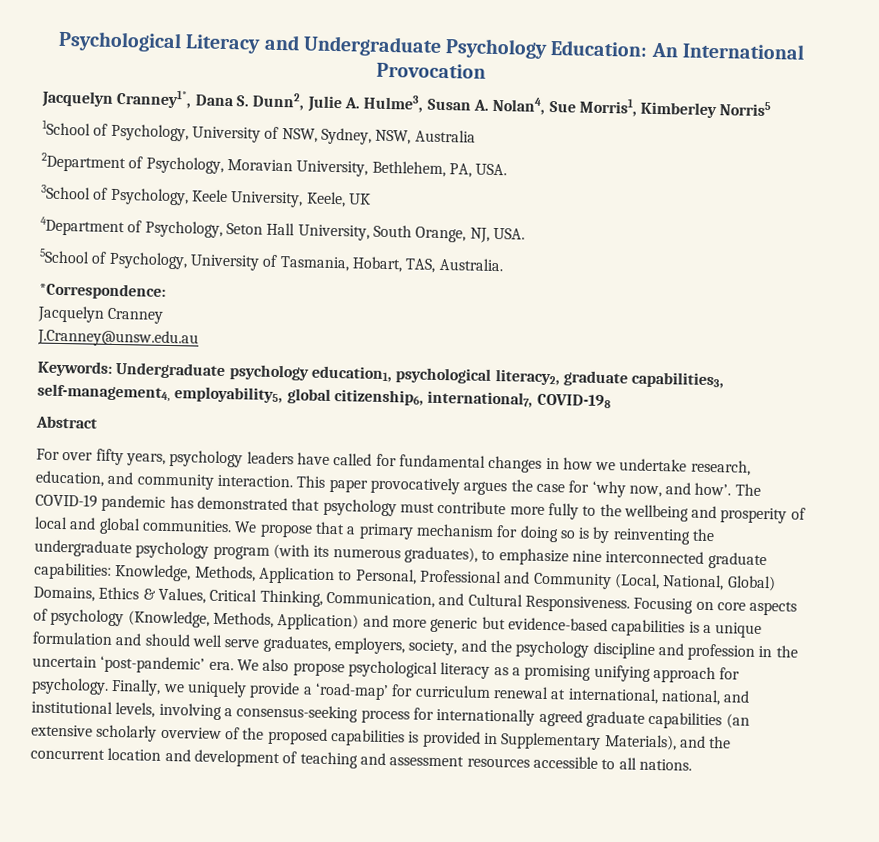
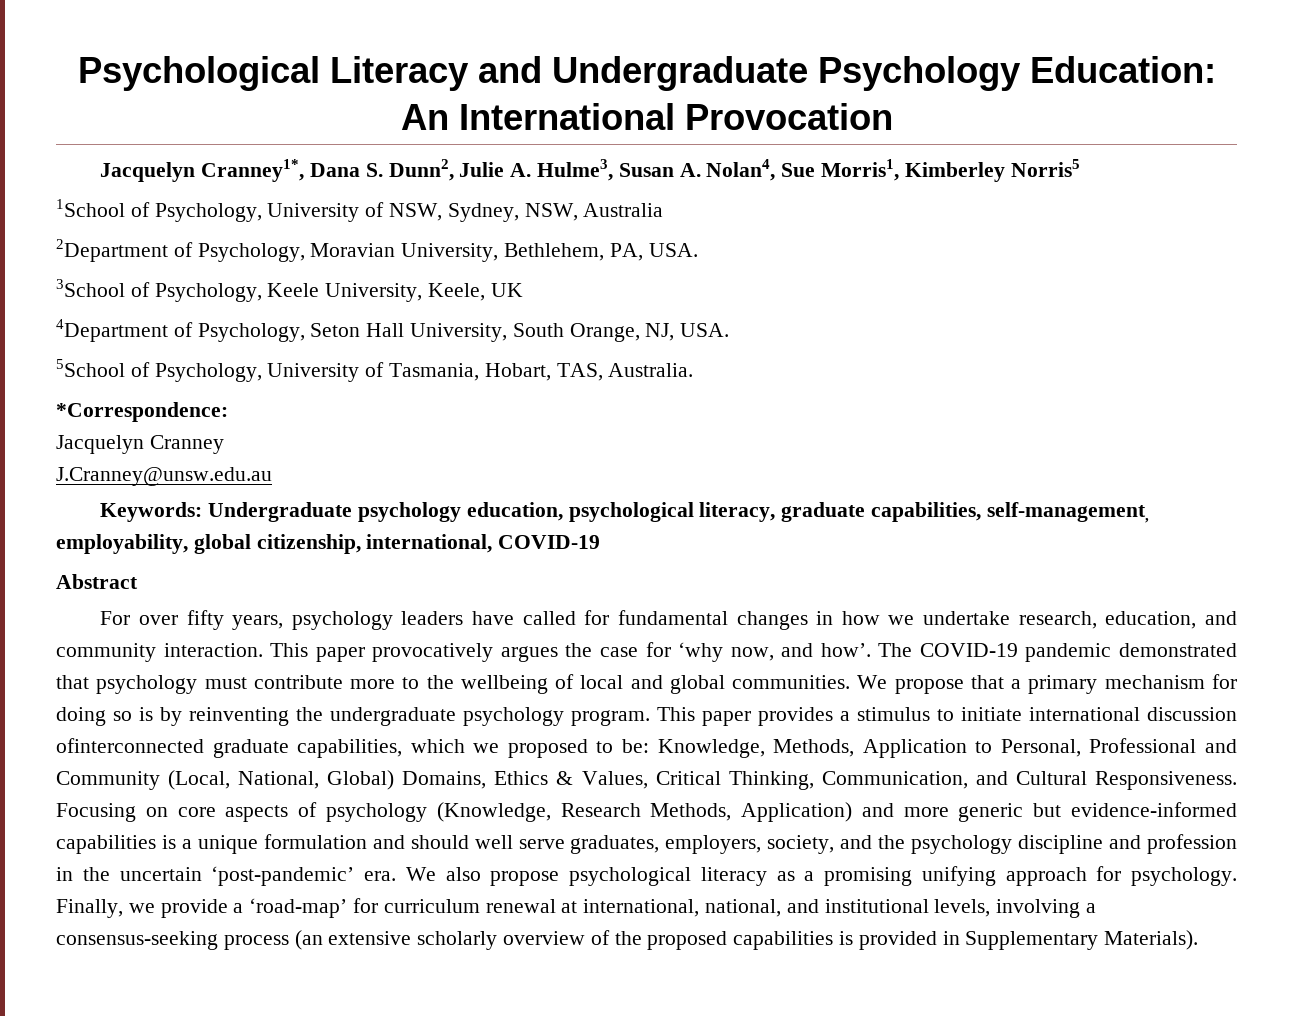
- Keywords: Undergraduate psychology education1, psychological literacy2, graduate capabilities3, self-management4, employability5, global citizenship6, international7, COVID-198
+ Keywords: Undergraduate psychology education, psychological literacy, graduate capabilities, self-management, employability, global citizenship, international, COVID-19
- The COVID-19 pandemic has demonstrated that psychology must contribute more fully to the wellbeing and prosperity of local and global communities.
+ The COVID-19 pandemic demonstrated that psychology must contribute more to the wellbeing of local and global communities.
- We propose that a primary mechanism for doing so is by reinventing the undergraduate psychology program (with its numerous graduates), to emphasize nine interconnected graduate capabilities: Knowledge, Methods, Application to Personal, Professional and Community (Local, National, Global) Domains, Ethics & Values, Critical Thinking, Communication, and Cultural Responsiveness.
+ We propose that a primary mechanism for doing so is by reinventing the undergraduate psychology program. This paper provides a stimulus to initiate international discussion ofinterconnected graduate capabilities, which we proposed to be: Knowledge, Methods, Application to Personal, Professional and Community (Local, National, Global) Domains, Ethics & Values, Critical Thinking, Communication, and Cultural Responsiveness.
- Focusing on core aspects of psychology (Knowledge, Methods, Application) and more generic but evidence-based capabilities is a unique formulation and should well serve graduates, employers, society, and the psychology discipline and profession in the uncertain ‘post-pandemic’ era.
+ Focusing on core aspects of psychology (Knowledge, Research Methods, Application) and more generic but evidence-informed capabilities is a unique formulation and should well serve graduates, employers, society, and the psychology discipline and profession in the uncertain ‘post-pandemic’ era.
- Finally, we uniquely provide a ‘road-map’ for curriculum renewal at international, national, and institutional levels, involving a consensus-seeking process for internationally agreed graduate capabilities (an extensive scholarly overview of the proposed capabilities is provided in Supplementary Materials), and the concurrent location and development of teaching and assessment resources accessible to all nations.
+ Finally, we provide a ‘road-map’ for curriculum renewal at international, national, and institutional levels, involving a consensus-seeking process (an extensive scholarly overview of the proposed capabilities is provided in Supplementary Materials).

